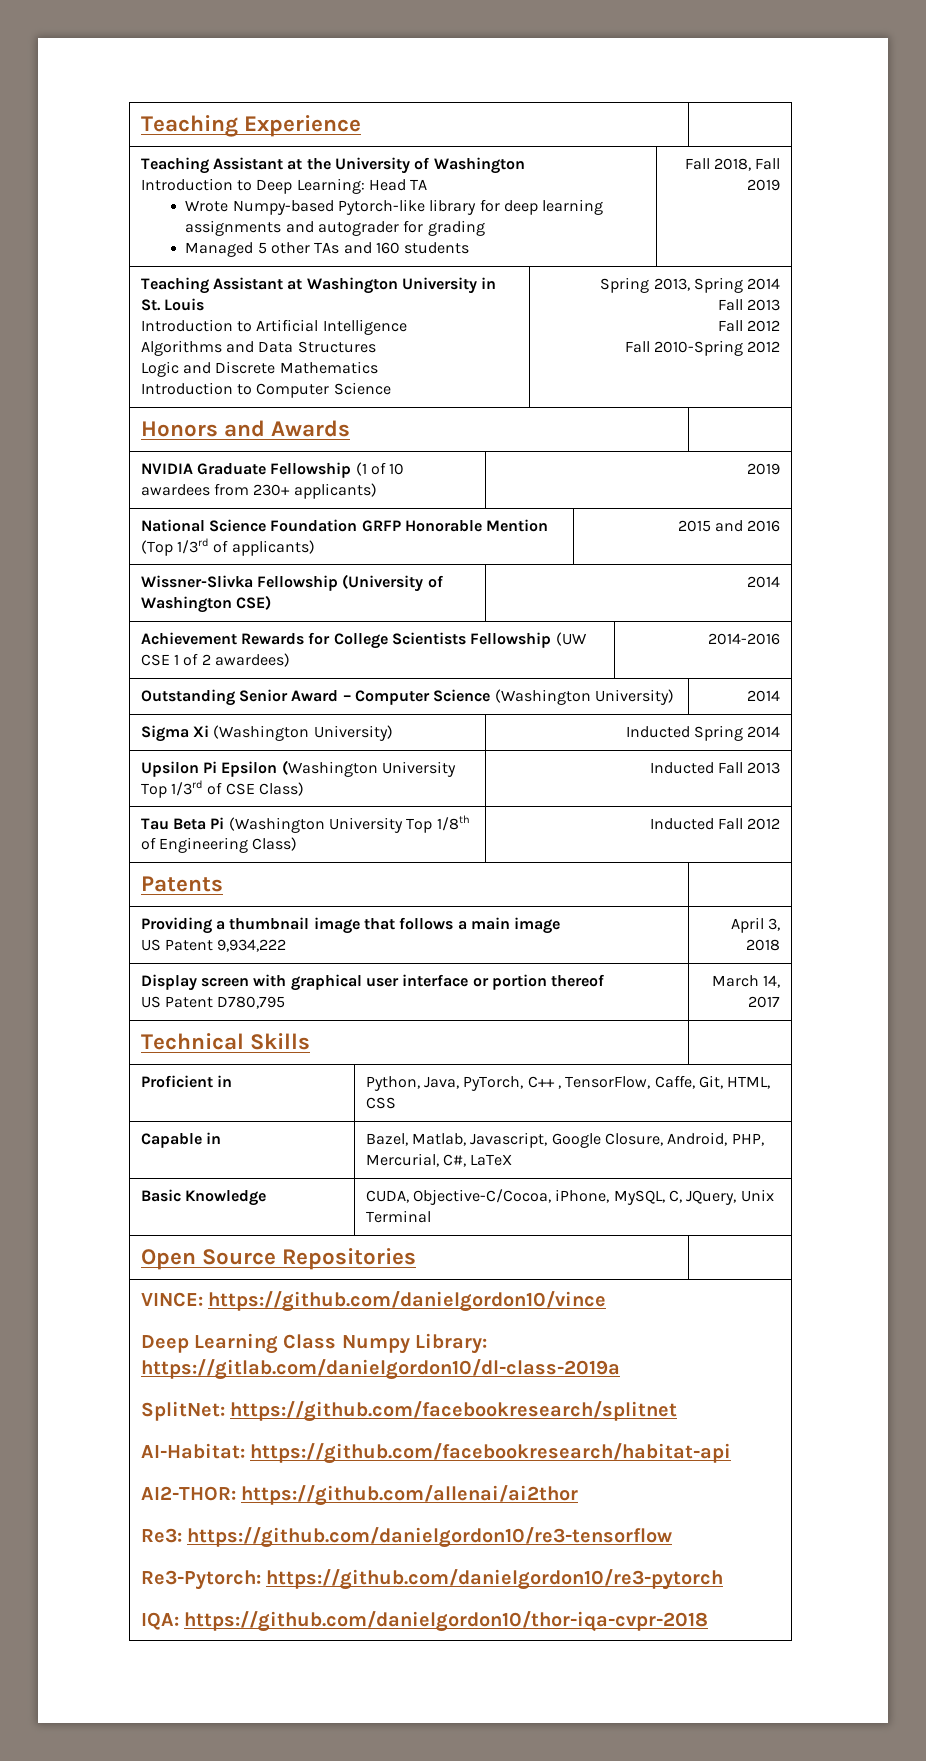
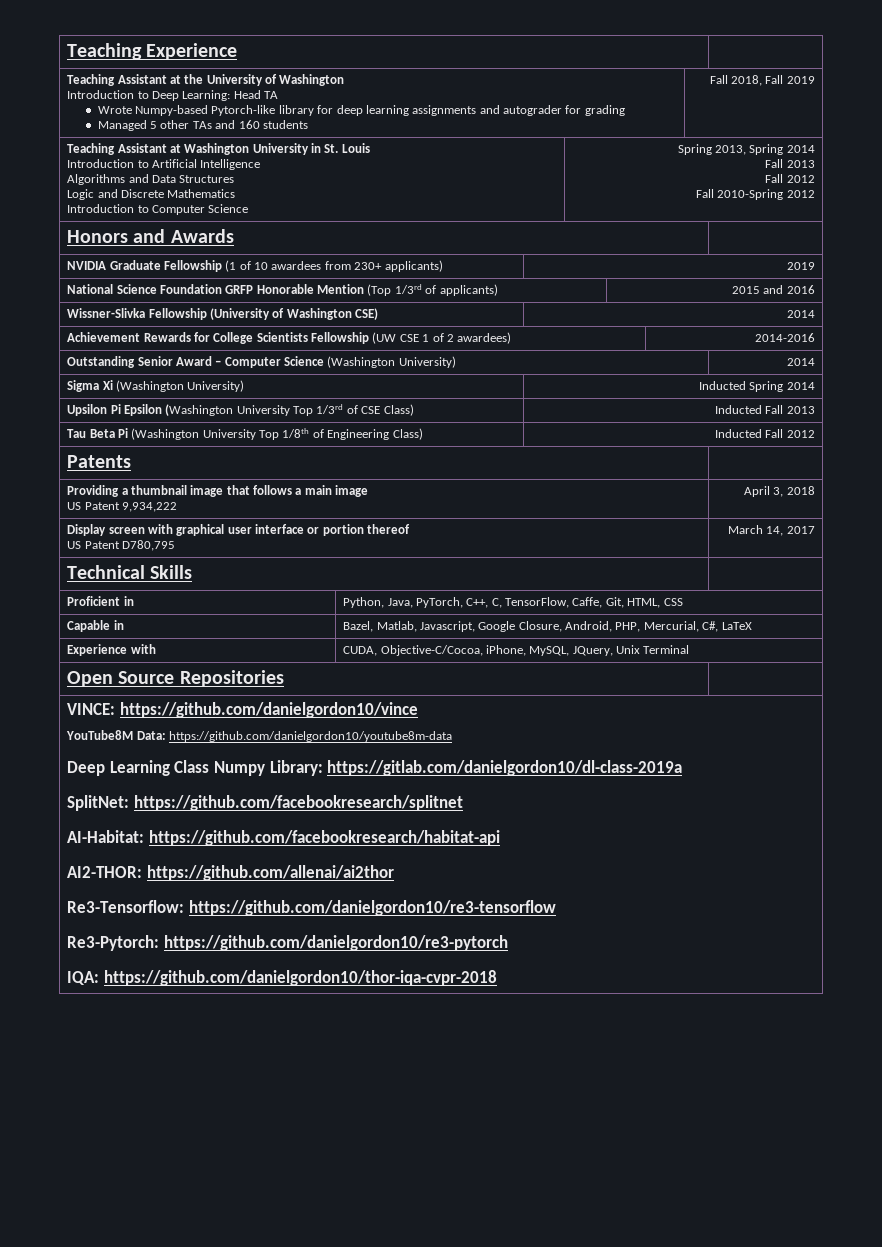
- Proficient in | Python, Java, PyTorch, C++ , TensorFlow, Caffe, Git, HTML, CSS
+ Proficient in | Python, Java, PyTorch, C++, C, TensorFlow, Caffe, Git, HTML, CSS
- Basic Knowledge | CUDA, Objective-C/Cocoa, iPhone, MySQL, C, JQuery, Unix Terminal
+ Experience with | CUDA, Objective-C/Cocoa, iPhone, MySQL, JQuery, Unix Terminal
  VINCE: https://github.com/danielgordon10/vince
+ YouTube8M Data: https://github.com/danielgordon10/youtube8m-data
  Deep Learning Class Numpy Library: https://gitlab.com/danielgordon10/dl-class-2019a
  SplitNet: https://github.com/facebookresearch/splitnet
  AI-Habitat: https://github.com/facebookresearch/habitat-api
  AI2-THOR: https://github.com/allenai/ai2thor
- Re3: https://github.com/danielgordon10/re3-tensorflow
+ Re3-Tensorflow: https://github.com/danielgordon10/re3-tensorflow

